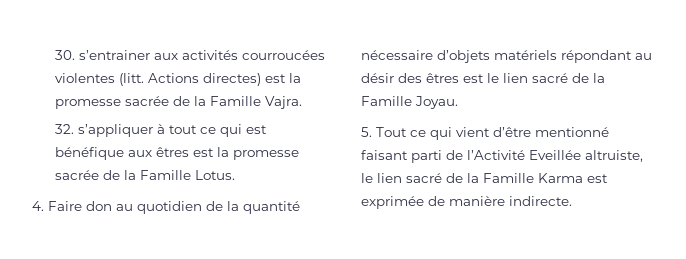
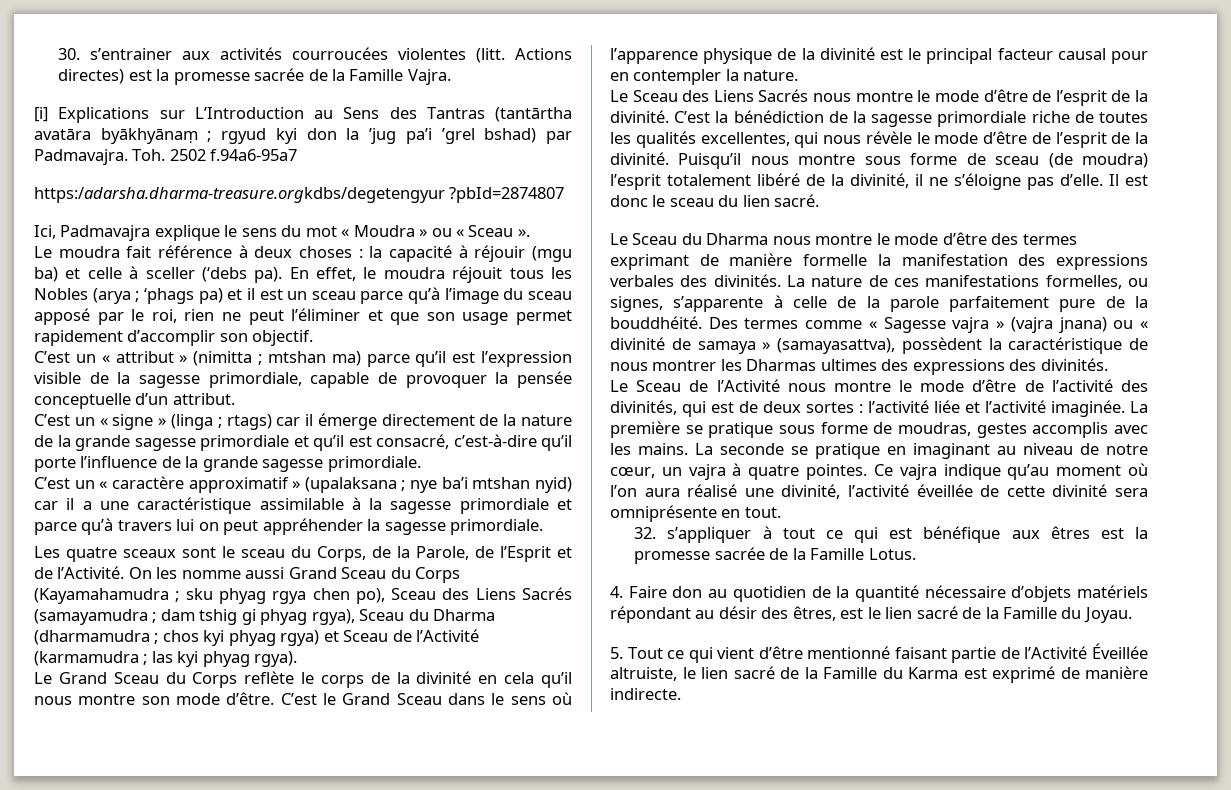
+ [i] Explications sur L’Introduction au Sens des Tantras (tantārtha avatāra byākhyānaṃ ; rgyud kyi don la ’jug pa’i ’grel bshad) par Padmavajra. Toh. 2502 f.94a6-95a7
+ https:/adarsha.dharma-treasure.orgkdbs/degetengyur ?pbId=2874807
+ Ici, Padmavajra explique le sens du mot « Moudra » ou « Sceau ».
+ Le moudra fait référence à deux choses : la capacité à réjouir (mgu ba) et celle à sceller (‘debs pa). En effet, le moudra réjouit tous les Nobles (arya ; ‘phags pa) et il est un sceau parce qu’à l’image du sceau apposé par le roi, rien ne peut l’éliminer et que son usage permet rapidement d’accomplir son objectif.
+ C’est un « attribut » (nimitta ; mtshan ma) parce qu’il est l’expression visible de la sagesse primordiale, capable de provoquer la pensée conceptuelle d’un attribut.
+ C’est un « signe » (linga ; rtags) car il émerge directement de la nature de la grande sagesse primordiale et qu’il est consacré, c’est-à-dire qu’il porte l’influence de la grande sagesse primordiale.
+ C’est un « caractère approximatif » (upalaksana ; nye ba’i mtshan nyid) car il a une caractéristique assimilable à la sagesse primordiale et parce qu’à travers lui on peut appréhender la sagesse primordiale.
+ Les quatre sceaux sont le sceau du Corps, de la Parole, de l’Esprit et de l’Activité. On les nomme aussi Grand Sceau du Corps (Kayamahamudra ; sku phyag rgya chen po), Sceau des Liens Sacrés (samayamudra ; dam tshig gi phyag rgya), Sceau du Dharma (dharmamudra ; chos kyi phyag rgya) et Sceau de l’Activité (karmamudra ; las kyi phyag rgya).
+ Le Grand Sceau du Corps reflète le corps de la divinité en cela qu’il nous montre son mode d’être. C’est le Grand Sceau dans le sens où l’apparence physique de la divinité est le principal facteur causal pour en contempler la nature.
+ Le Sceau des Liens Sacrés nous montre le mode d’être de l’esprit de la divinité. C’est la bénédiction de la sagesse primordiale riche de toutes les qualités excellentes, qui nous révèle le mode d’être de l’esprit de la divinité. Puisqu’il nous montre sous forme de sceau (de moudra) l’esprit totalement libéré de la divinité, il ne s’éloigne pas d’elle. Il est donc le sceau du lien sacré.
+ Le Sceau du Dharma nous montre le mode d’être des termes exprimant de manière formelle la manifestation des expressions verbales des divinités. La nature de ces manifestations formelles, ou signes, s’apparente à celle de la parole parfaitement pure de la bouddhéité. Des termes comme « Sagesse vajra » (vajra jnana) ou « divinité de samaya » (samayasattva), possèdent la caractéristique de nous montrer les Dharmas ultimes des expressions des divinités.
+ Le Sceau de l’Activité nous montre le mode d’être de l’activité des divinités, qui est de deux sortes : l’activité liée et l’activité imaginée. La première se pratique sous forme de moudras, gestes accomplis avec les mains. La seconde se pratique en imaginant au niveau de notre cœur, un vajra à quatre pointes. Ce vajra indique qu’au moment où l’on aura réalisé une divinité, l’activité éveillée de cette divinité sera omniprésente en tout.
- 4. Faire don au quotidien de la quantité nécessaire d’objets matériels répondant au désir des êtres est le lien sacré de la Famille Joyau.
+ 4. Faire don au quotidien de la quantité nécessaire d’objets matériels répondant au désir des êtres, est le lien sacré de la Famille du Joyau.
- 5. Tout ce qui vient d’être mentionné faisant parti de l’Activité Eveillée altruiste, le lien sacré de la Famille Karma est exprimée de manière indirecte.
+ 5. Tout ce qui vient d’être mentionné faisant partie de l’Activité Éveillée altruiste, le lien sacré de la Famille du Karma est exprimé de manière indirecte.

